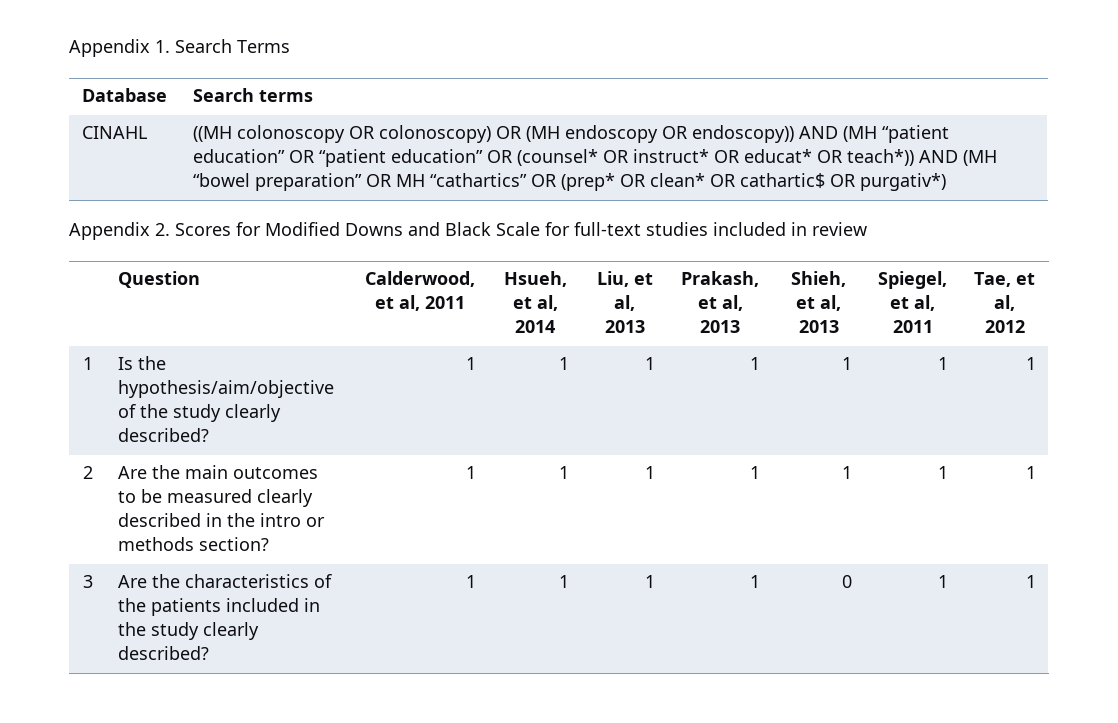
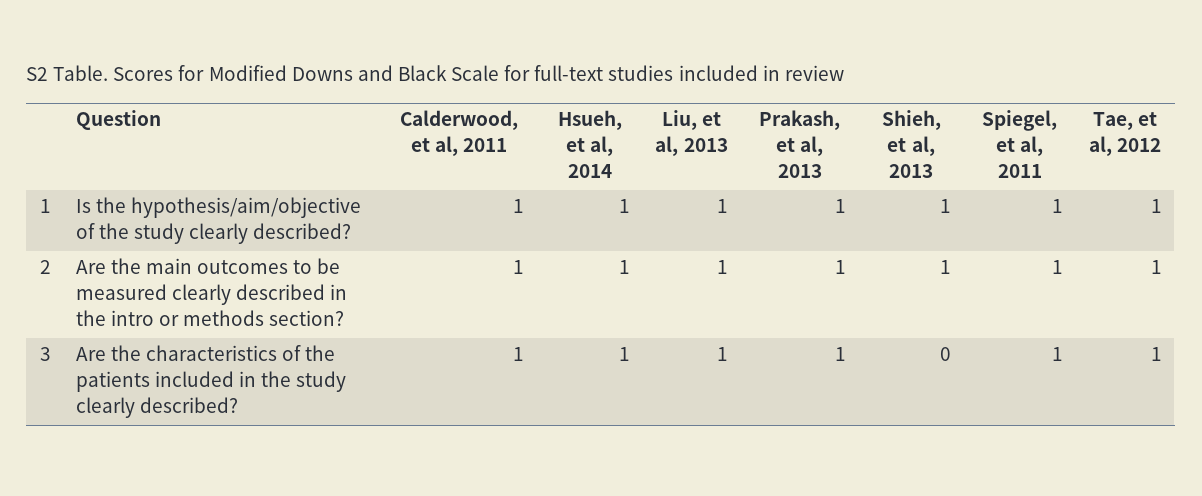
- Appendix 1. Search Terms
- Database | Search terms
- CINAHL | ((MH colonoscopy OR colonoscopy) OR (MH endoscopy OR endoscopy)) AND (MH “patient education” OR “patient education” OR (counsel* OR instruct* OR educat* OR teach*)) AND (MH “bowel preparation” OR MH “cathartics” OR (prep* OR clean* OR cathartic$ OR purgativ*)
- Appendix 2. Scores for Modified Downs and Black Scale for full-text studies included in review
+ S2 Table. Scores for Modified Downs and Black Scale for full-text studies included in review

